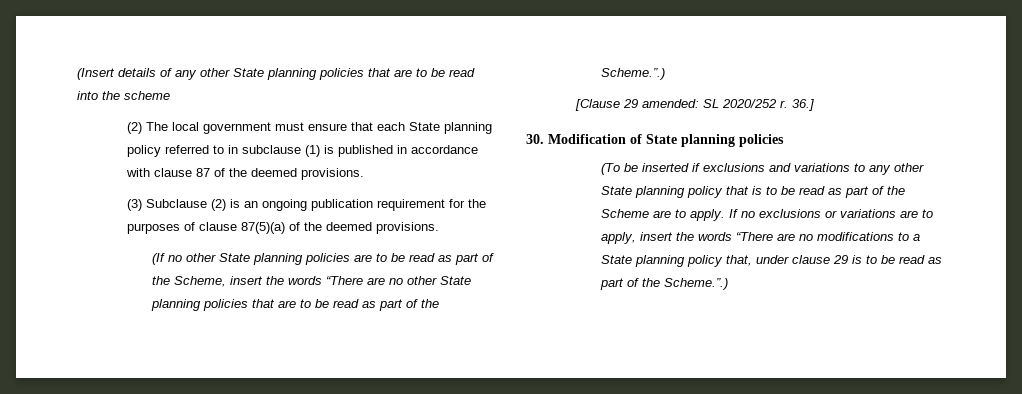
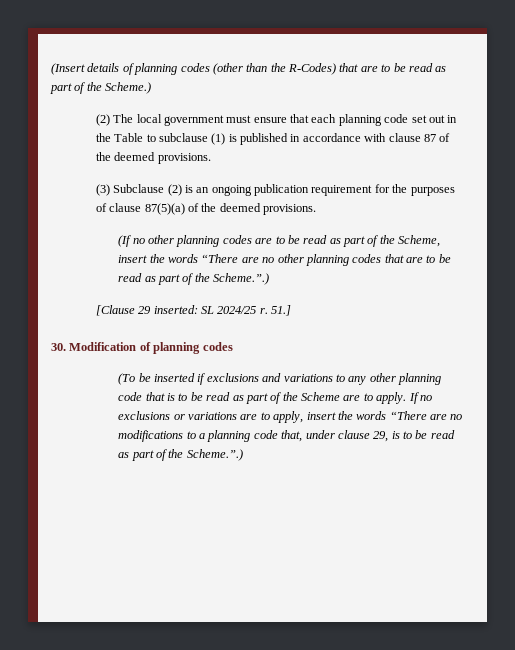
- (Insert details of any other State planning policies that are to be read into the scheme
+ (Insert details of planning codes (other than the R-Codes) that are to be read as part of the Scheme.)
- (2) The local government must ensure that each State planning policy referred to in subclause (1) is published in accordance with clause 87 of the deemed provisions.
+ (2) The local government must ensure that each planning code set out in the Table to subclause (1) is published in accordance with clause 87 of the deemed provisions.
- (If no other State planning policies are to be read as part of the Scheme, insert the words “There are no other State planning policies that are to be read as part of the Scheme.”.)
+ (If no other planning codes are to be read as part of the Scheme, insert the words “There are no other planning codes that are to be read as part of the Scheme.”.)
- [Clause 29 amended: SL 2020/252 r. 36.]
+ [Clause 29 inserted: SL 2024/25 r. 51.]
- 30. Modification of State planning policies
+ 30. Modification of planning codes
- (To be inserted if exclusions and variations to any other State planning policy that is to be read as part of the Scheme are to apply.
+ (To be inserted if exclusions and variations to any other planning code that is to be read as part of the Scheme are to apply.
- If no exclusions or variations are to apply, insert the words “There are no modifications to a State planning policy that, under clause 29 is to be read as part of the Scheme.”.)
+ If no exclusions or variations are to apply, insert the words “There are no modifications to a planning code that, under clause 29, is to be read as part of the Scheme.”.)

